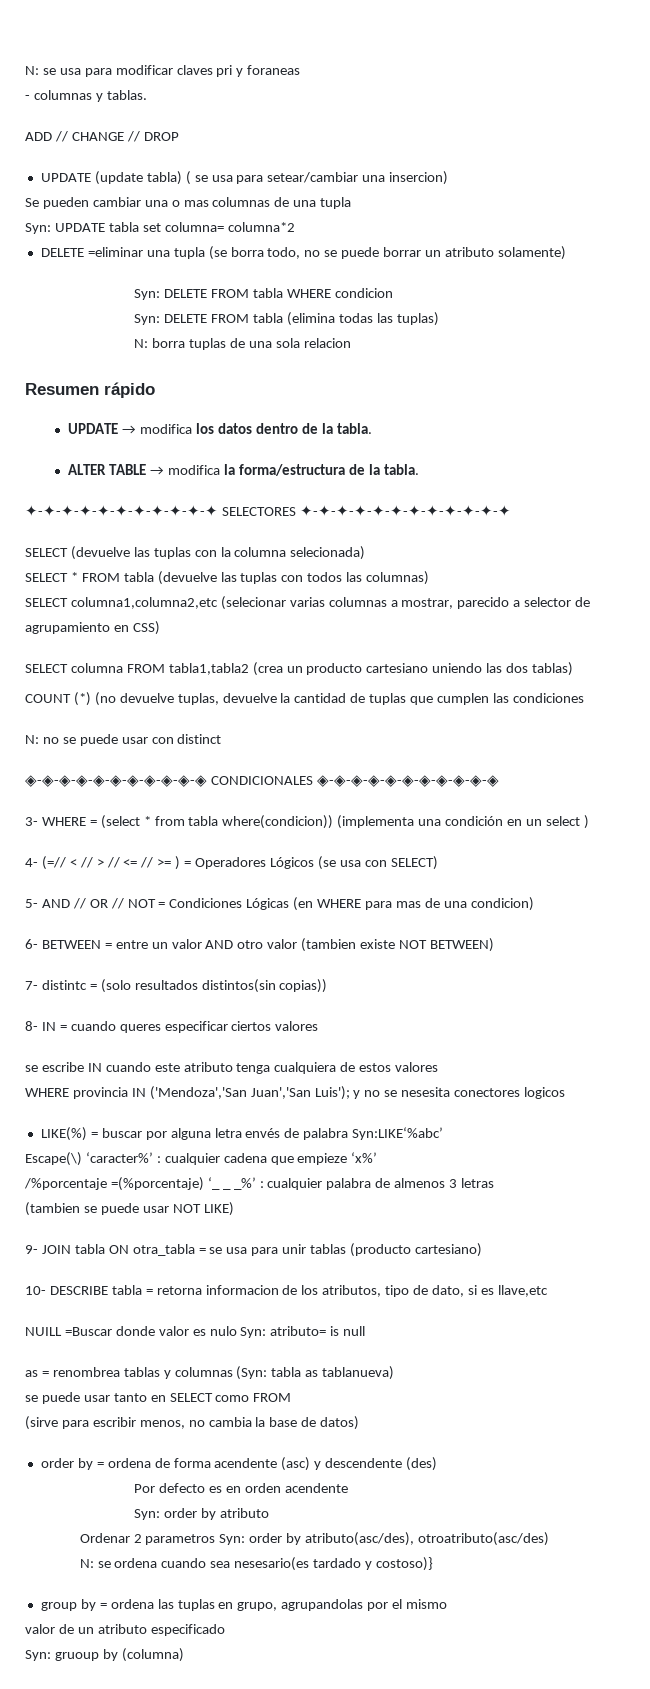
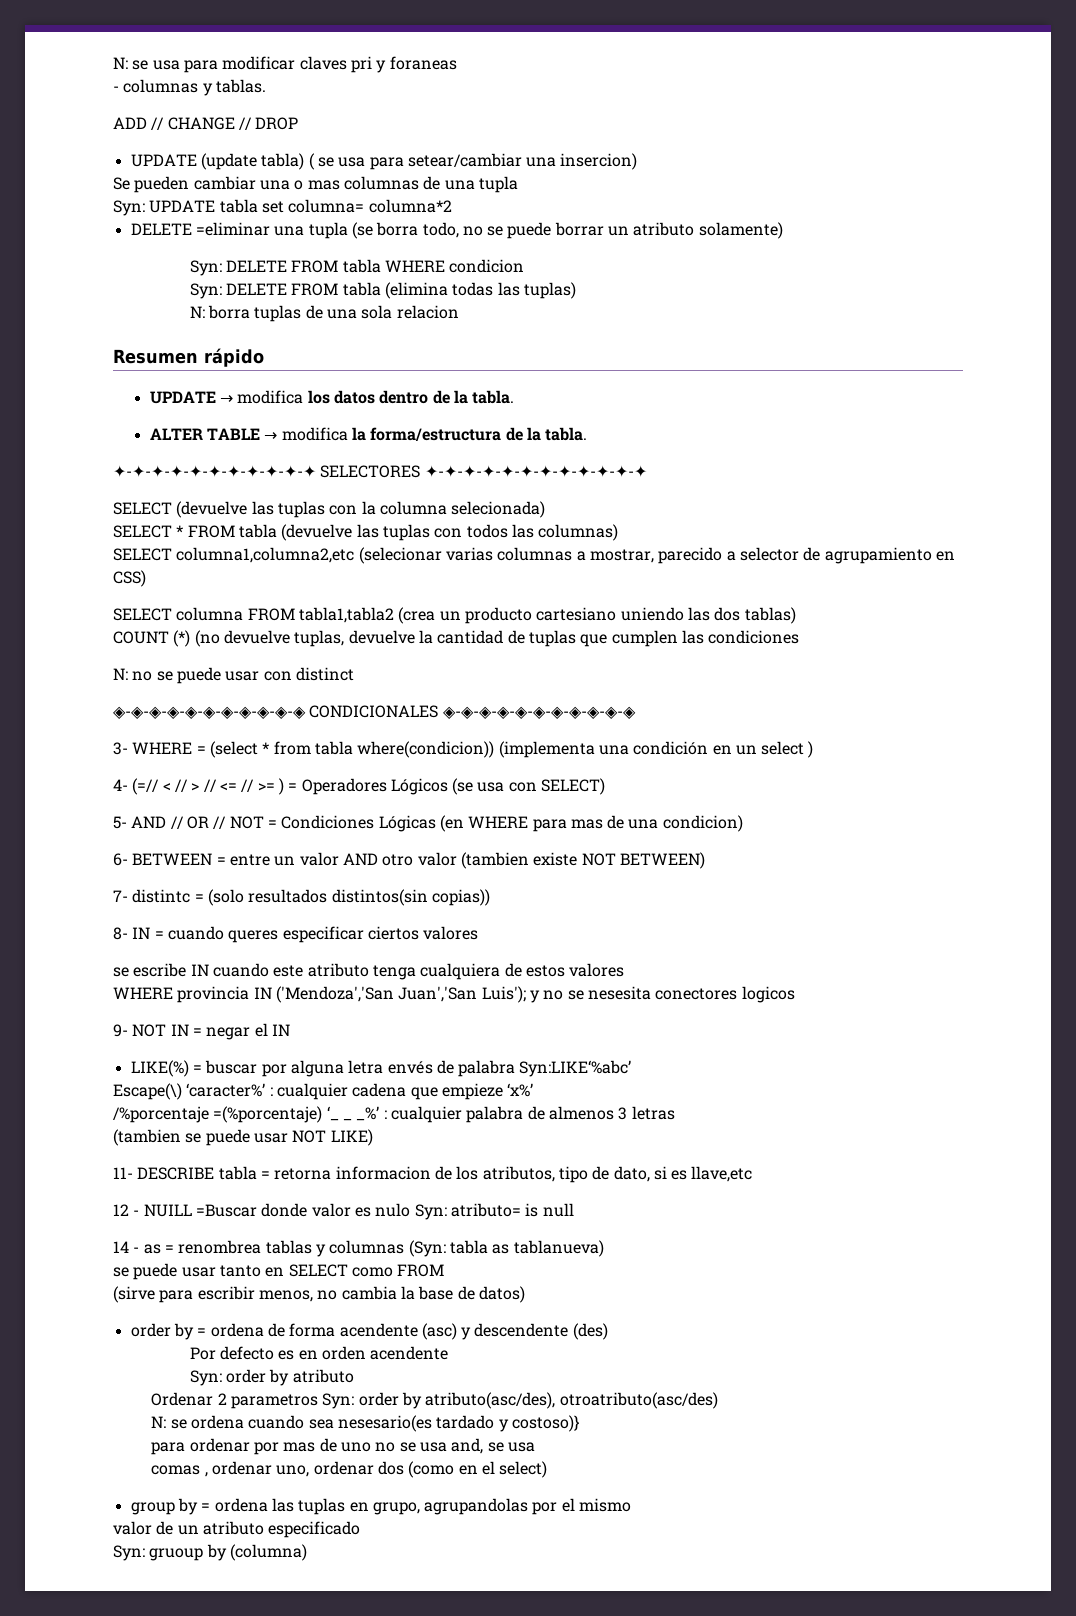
+ 9- NOT IN = negar el IN
- 9- JOIN tabla ON otra_tabla = se usa para unir tablas (producto cartesiano)
- 10- DESCRIBE tabla = retorna informacion de los atributos, tipo de dato, si es llave,etc
+ 11- DESCRIBE tabla = retorna informacion de los atributos, tipo de dato, si es llave,etc
- NUILL =Buscar donde valor es nulo Syn: atributo= is null
+ 12 - NUILL =Buscar donde valor es nulo Syn: atributo= is null
- as = renombrea tablas y columnas (Syn: tabla as tablanueva)
+ 14 - as = renombrea tablas y columnas (Syn: tabla as tablanueva)
+ para ordenar por mas de uno no se usa and, se usa
+ comas , ordenar uno, ordenar dos (como en el select)

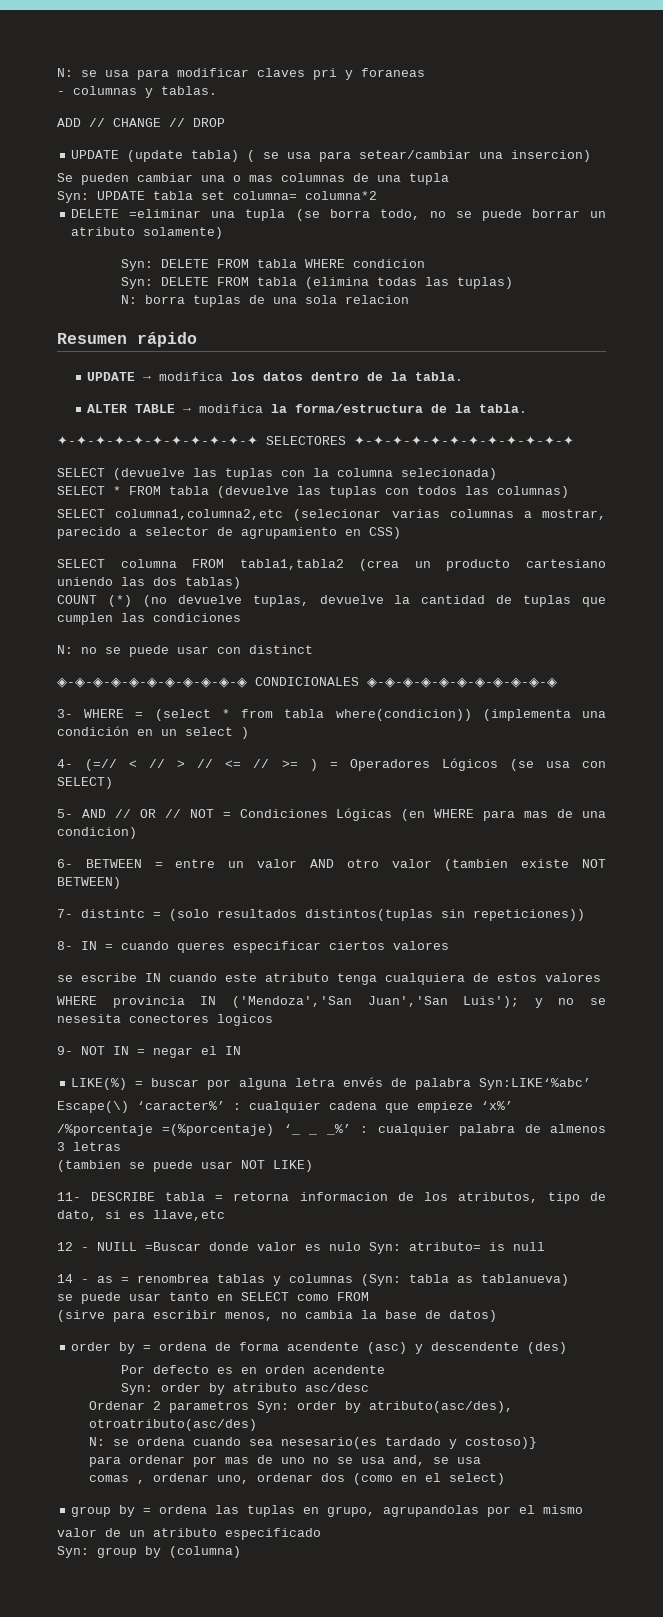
- 7- distintc = (solo resultados distintos(sin copias))
+ 7- distintc = (solo resultados distintos(tuplas sin repeticiones))
- Syn: order by atributo
+ Syn: order by atributo asc/desc
- Syn: gruoup by (columna)
+ Syn: group by (columna)

